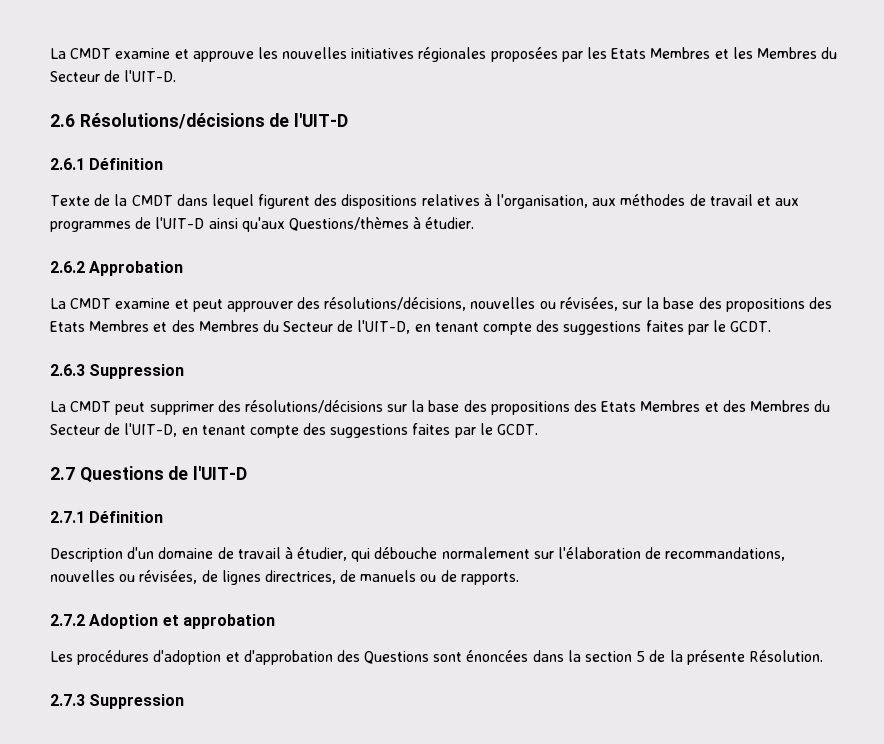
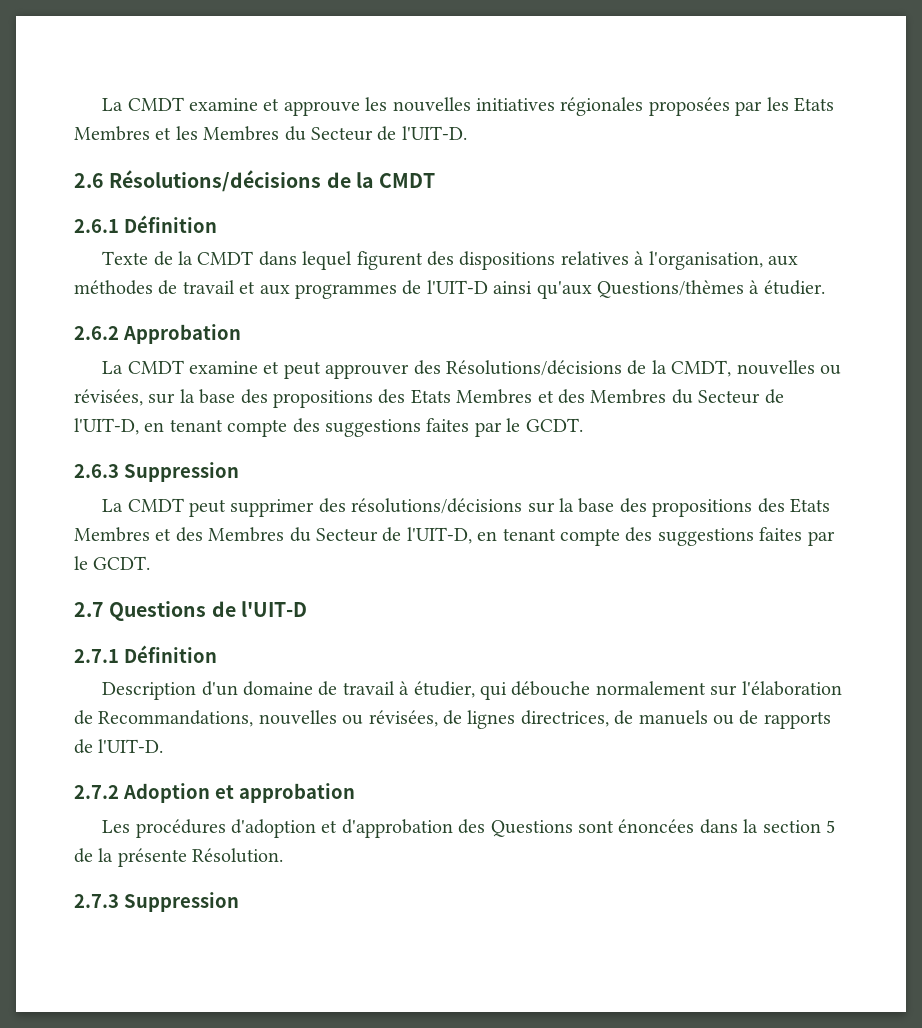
- 2.6 Résolutions/décisions de l'UIT-D
+ 2.6 Résolutions/décisions de la CMDT
- La CMDT examine et peut approuver des résolutions/décisions, nouvelles ou révisées, sur la base des propositions des Etats Membres et des Membres du Secteur de l'UIT-D, en tenant compte des suggestions faites par le GCDT.
+ La CMDT examine et peut approuver des Résolutions/décisions de la CMDT, nouvelles ou révisées, sur la base des propositions des Etats Membres et des Membres du Secteur de l'UIT-D, en tenant compte des suggestions faites par le GCDT.
- Description d'un domaine de travail à étudier, qui débouche normalement sur l'élaboration de recommandations, nouvelles ou révisées, de lignes directrices, de manuels ou de rapports.
+ Description d'un domaine de travail à étudier, qui débouche normalement sur l'élaboration de Recommandations, nouvelles ou révisées, de lignes directrices, de manuels ou de rapports de l'UIT-D.

